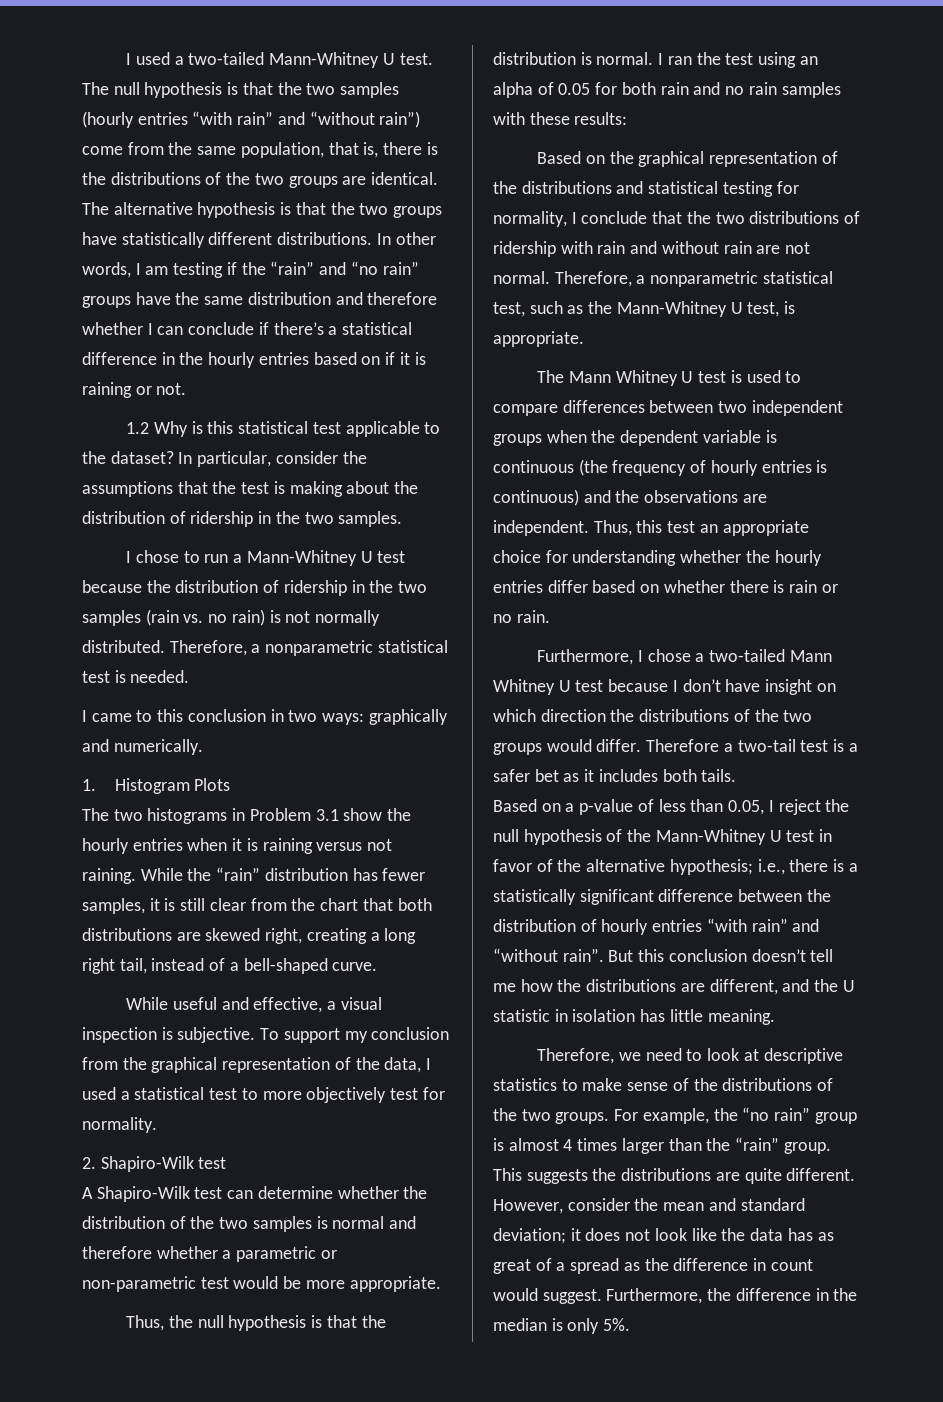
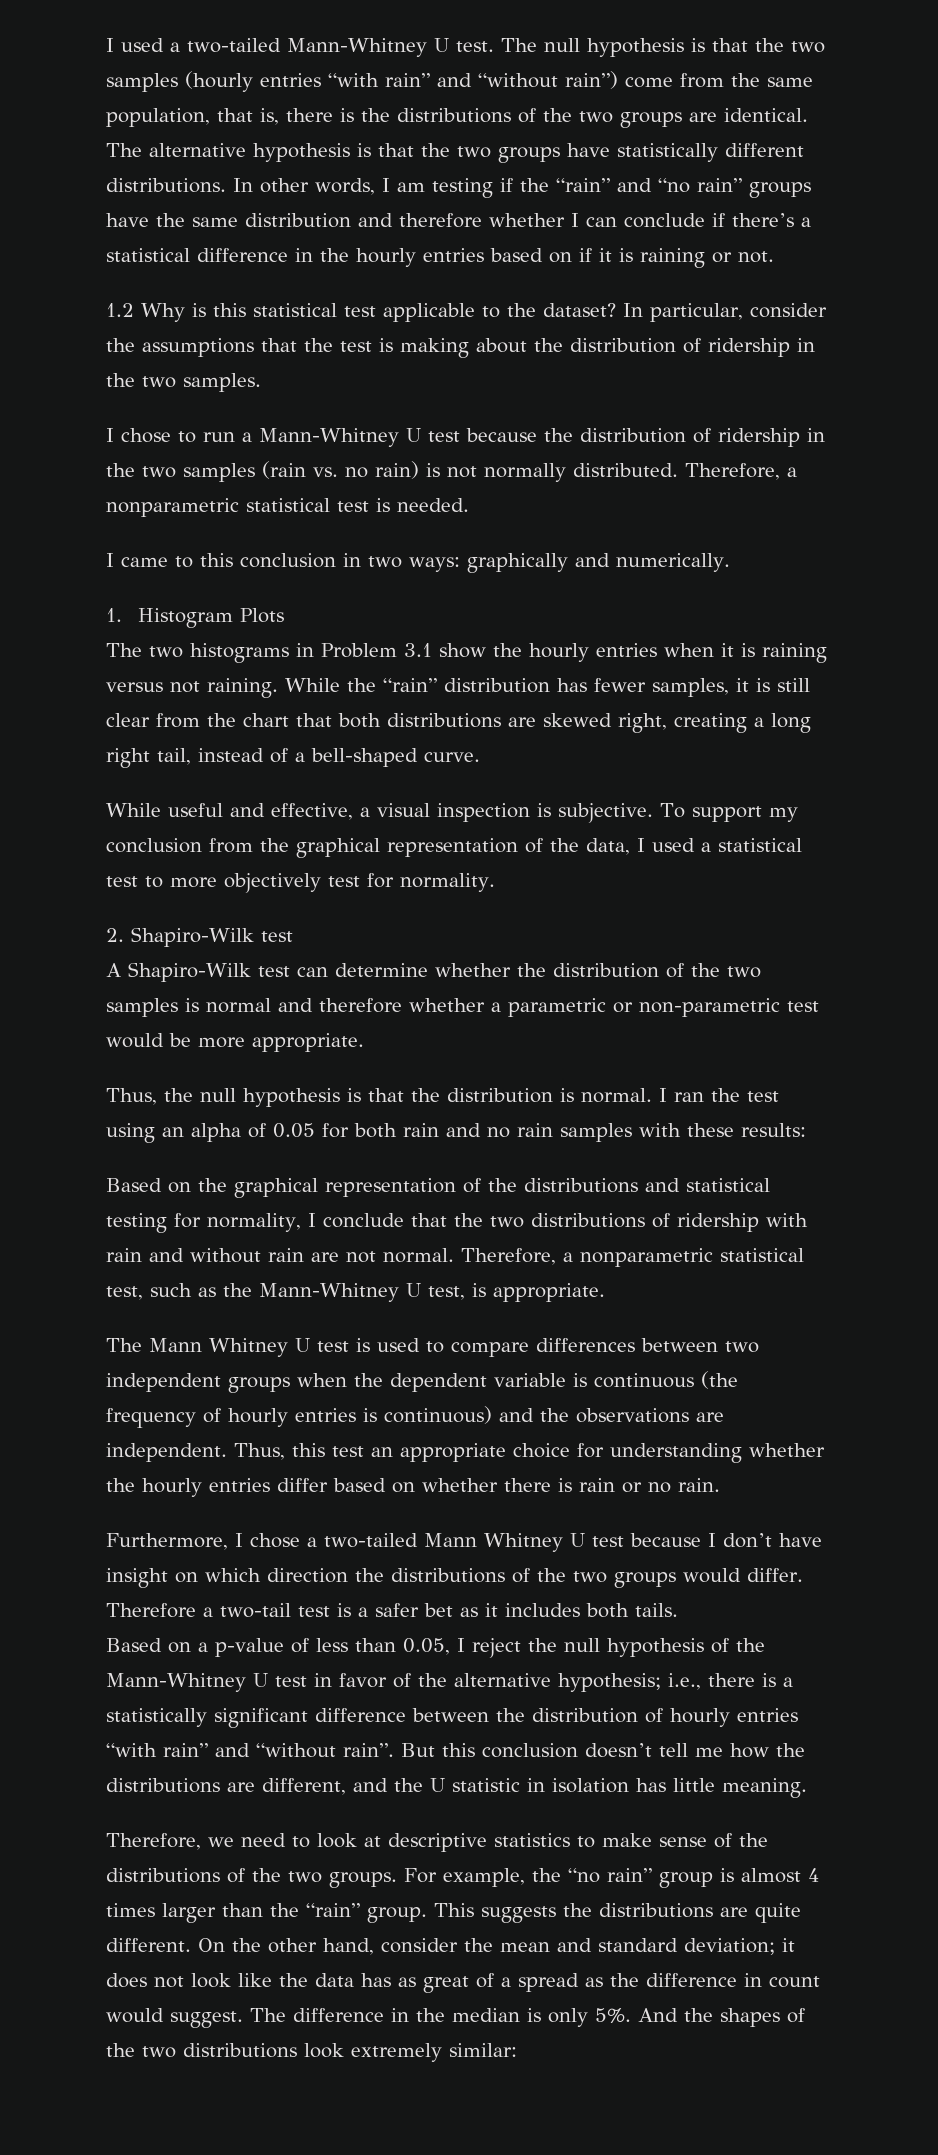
- However, consider the mean and standard deviation; it does not look like the data has as great of a spread as the difference in count would suggest.
+ On the other hand, consider the mean and standard deviation; it does not look like the data has as great of a spread as the difference in count would suggest.
- Furthermore, the difference in the median is only 5%.
+ The difference in the median is only 5%.
+ And the shapes of the two distributions look extremely similar:

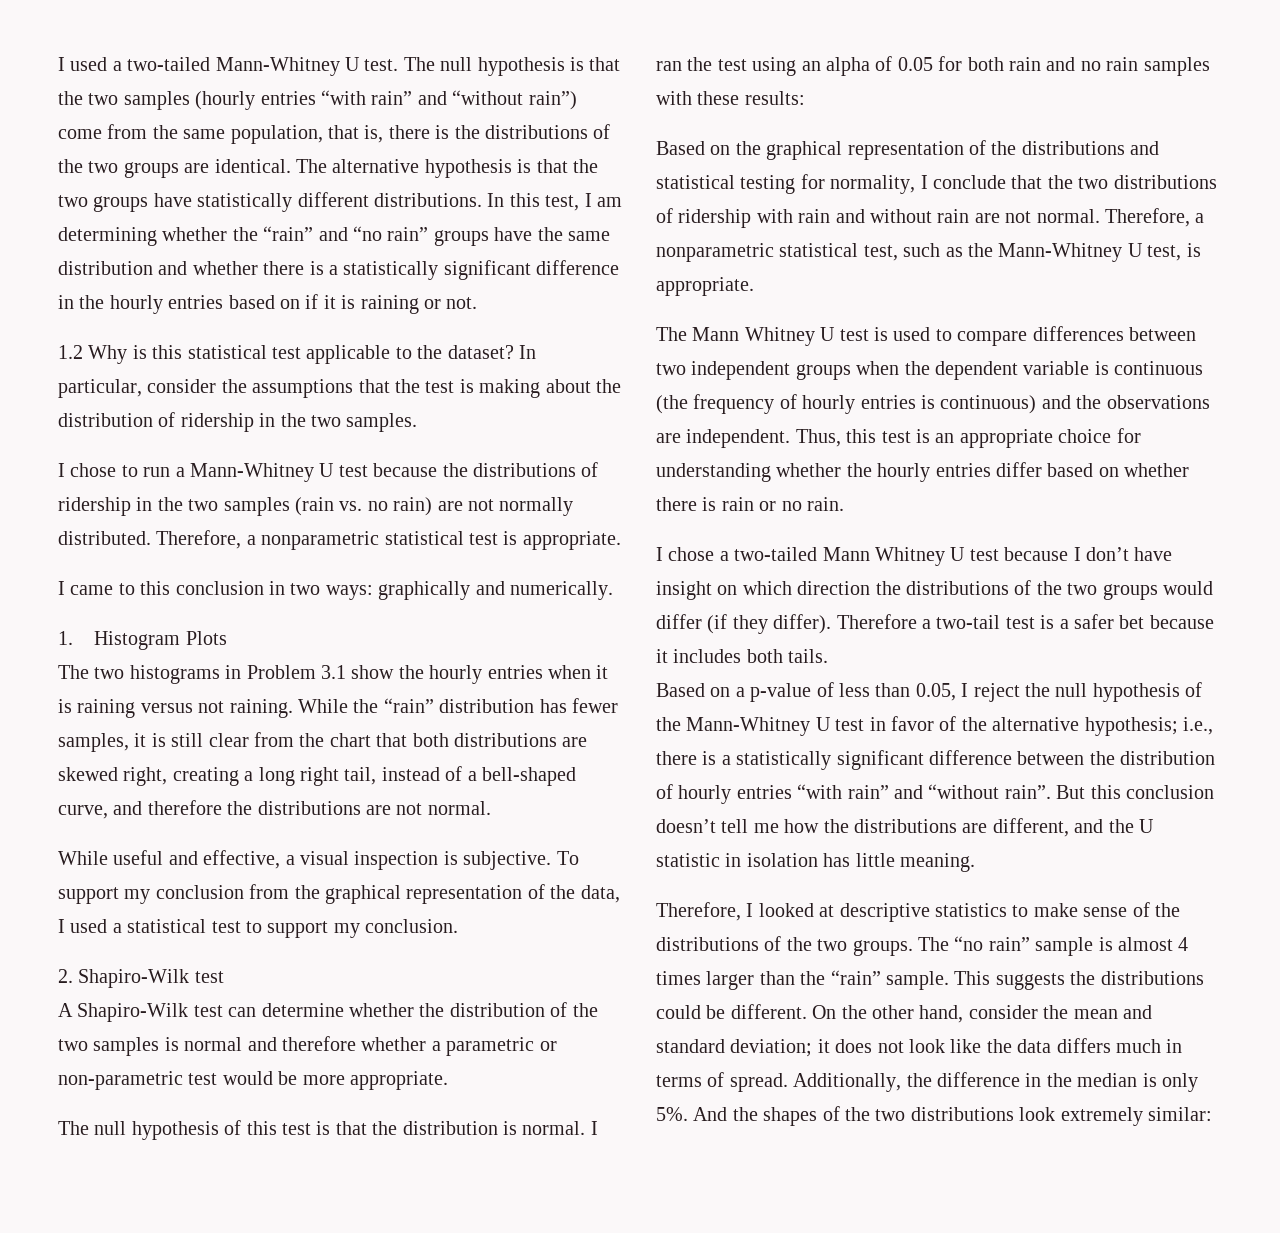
- In other words, I am testing if the “rain” and “no rain” groups have the same distribution and therefore whether I can conclude if there’s a statistical difference in the hourly entries based on if it is raining or not.
+ In this test, I am determining whether the “rain” and “no rain” groups have the same distribution and whether there is a statistically significant difference in the hourly entries based on if it is raining or not.
- I chose to run a Mann-Whitney U test because the distribution of ridership in the two samples (rain vs. no rain) is not normally distributed.
+ I chose to run a Mann-Whitney U test because the distributions of ridership in the two samples (rain vs. no rain) are not normally distributed.
- Therefore, a nonparametric statistical test is needed.
+ Therefore, a nonparametric statistical test is appropriate.
- While the “rain” distribution has fewer samples, it is still clear from the chart that both distributions are skewed right, creating a long right tail, instead of a bell-shaped curve.
+ While the “rain” distribution has fewer samples, it is still clear from the chart that both distributions are skewed right, creating a long right tail, instead of a bell-shaped curve, and therefore the distributions are not normal.
- To support my conclusion from the graphical representation of the data, I used a statistical test to more objectively test for normality.
+ To support my conclusion from the graphical representation of the data, I used a statistical test to support my conclusion.
- Thus, the null hypothesis is that the distribution is normal.
+ The null hypothesis of this test is that the distribution is normal.
- Thus, this test an appropriate choice for understanding whether the hourly entries differ based on whether there is rain or no rain.
+ Thus, this test is an appropriate choice for understanding whether the hourly entries differ based on whether there is rain or no rain.
- Furthermore, I chose a two-tailed Mann Whitney U test because I don’t have insight on which direction the distributions of the two groups would differ.
+ I chose a two-tailed Mann Whitney U test because I don’t have insight on which direction the distributions of the two groups would differ (if they differ).
- Therefore a two-tail test is a safer bet as it includes both tails.
+ Therefore a two-tail test is a safer bet because it includes both tails.
- Therefore, we need to look at descriptive statistics to make sense of the distributions of the two groups.
+ Therefore, I looked at descriptive statistics to make sense of the distributions of the two groups.
- For example, the “no rain” group is almost 4 times larger than the “rain” group.
+ The “no rain” sample is almost 4 times larger than the “rain” sample.
- This suggests the distributions are quite different.
+ This suggests the distributions could be different.
- On the other hand, consider the mean and standard deviation; it does not look like the data has as great of a spread as the difference in count would suggest. The difference in the median is only 5%.
+ On the other hand, consider the mean and standard deviation; it does not look like the data differs much in terms of spread. Additionally, the difference in the median is only 5%.

